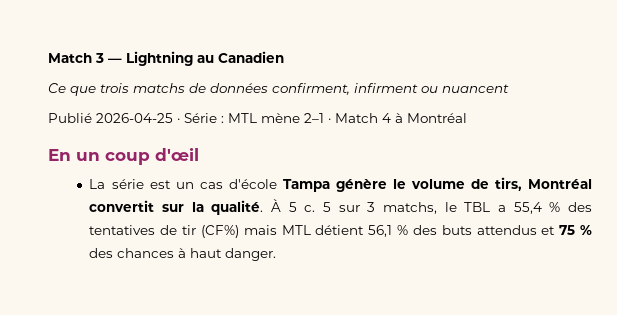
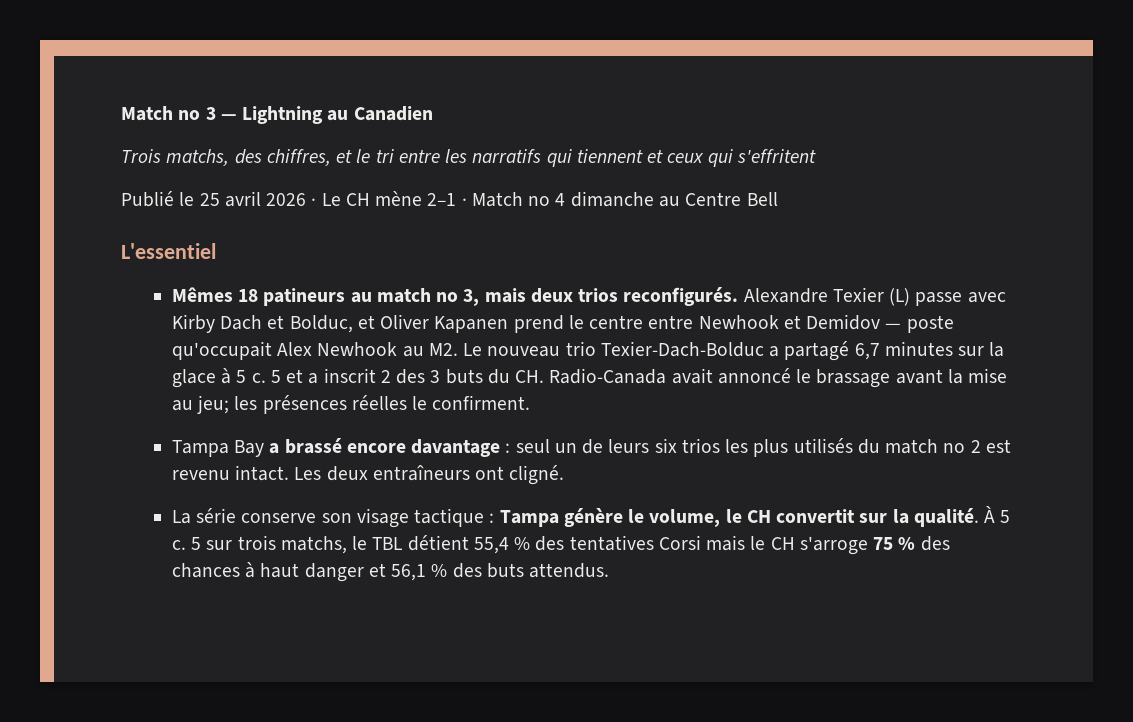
- Match 3 — Lightning au Canadien
+ Match no 3 — Lightning au Canadien
- Ce que trois matchs de données confirment, infirment ou nuancent
- Publié 2026-04-25 · Série : MTL mène 2–1 · Match 4 à Montréal
- En un coup d'œil
- La série est un cas d'école Tampa génère le volume de tirs, Montréal convertit sur la qualité.
+ Trois matchs, des chiffres, et le tri entre les narratifs qui tiennent et ceux qui s'effritent
+ Publié le 25 avril 2026 · Le CH mène 2–1 · Match no 4 dimanche au Centre Bell
+ L'essentiel
+ Mêmes 18 patineurs au match no 3, mais deux trios reconfigurés. Alexandre Texier (L) passe avec Kirby Dach et Bolduc, et Oliver Kapanen prend le centre entre Newhook et Demidov — poste qu'occupait Alex Newhook au M2. Le nouveau trio Texier-Dach-Bolduc a partagé 6,7 minutes sur la glace à 5 c. 5 et a inscrit 2 des 3 buts du CH. Radio-Canada avait annoncé le brassage avant la mise au jeu; les présences réelles le confirment.
+ Tampa Bay a brassé encore davantage : seul un de leurs six trios les plus utilisés du match no 2 est revenu intact. Les deux entraîneurs ont cligné.
+ La série conserve son visage tactique : Tampa génère le volume, le CH convertit sur la qualité.
- 5 sur 3 matchs, le TBL a 55,4 % des tentatives de tir (CF%) mais MTL détient 56,1 % des buts attendus et 75 % des chances à haut danger.
+ 5 sur trois matchs, le TBL détient 55,4 % des tentatives Corsi mais le CH s'arroge 75 % des chances à haut danger et 56,1 % des buts attendus.

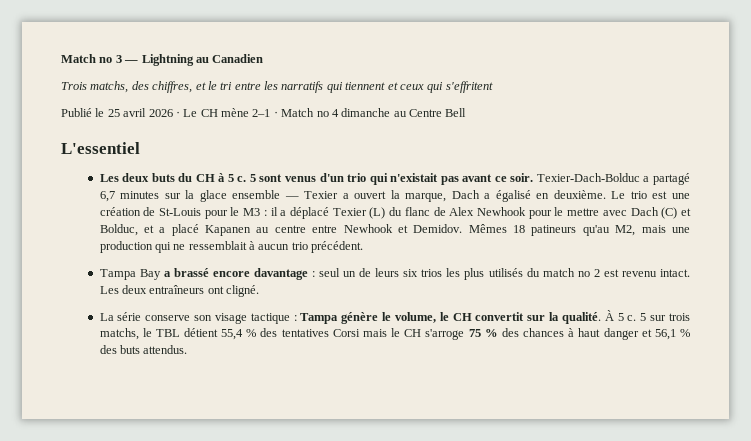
- Mêmes 18 patineurs au match no 3, mais deux trios reconfigurés. Alexandre Texier (L) passe avec Kirby Dach et Bolduc, et Oliver Kapanen prend le centre entre Newhook et Demidov — poste qu'occupait Alex Newhook au M2. Le nouveau trio Texier-Dach-Bolduc a partagé 6,7 minutes sur la glace à 5 c. 5 et a inscrit 2 des 3 buts du CH. Radio-Canada avait annoncé le brassage avant la mise au jeu; les présences réelles le confirment.
+ Les deux buts du CH à 5 c. 5 sont venus d'un trio qui n'existait pas avant ce soir. Texier-Dach-Bolduc a partagé 6,7 minutes sur la glace ensemble — Texier a ouvert la marque, Dach a égalisé en deuxième. Le trio est une création de St-Louis pour le M3 : il a déplacé Texier (L) du flanc de Alex Newhook pour le mettre avec Dach (C) et Bolduc, et a placé Kapanen au centre entre Newhook et Demidov. Mêmes 18 patineurs qu'au M2, mais une production qui ne ressemblait à aucun trio précédent.

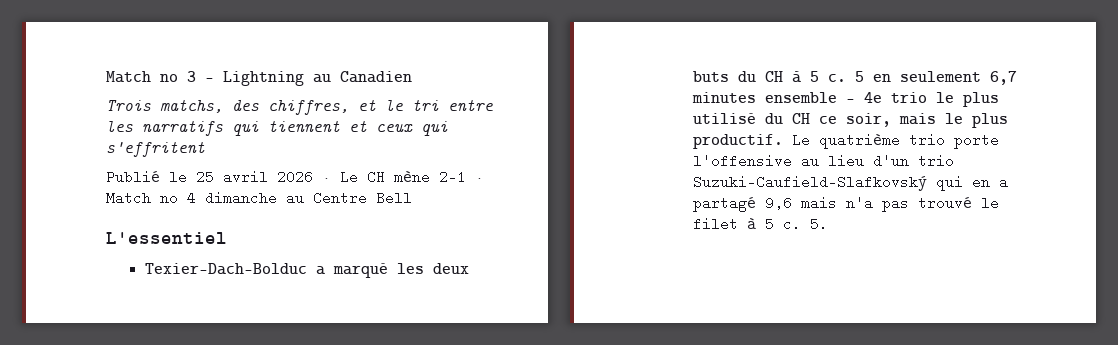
- Les deux buts du CH à 5 c.
+ Texier-Dach-Bolduc a marqué les deux buts du CH à 5 c.
- 5 sont venus d'un trio qui n'existait pas avant ce soir. Texier-Dach-Bolduc a partagé 6,7 minutes sur la glace ensemble — Texier a ouvert la marque, Dach a égalisé en deuxième. Le trio est une création de St-Louis pour le M3 : il a déplacé Texier (L) du flanc de Alex Newhook pour le mettre avec Dach (C) et Bolduc, et a placé Kapanen au centre entre Newhook et Demidov. Mêmes 18 patineurs qu'au M2, mais une production qui ne ressemblait à aucun trio précédent.
- Tampa Bay a brassé encore davantage : seul un de leurs six trios les plus utilisés du match no 2 est revenu intact. Les deux entraîneurs ont cligné.
- La série conserve son visage tactique : Tampa génère le volume, le CH convertit sur la qualité. À 5 c. 5 sur trois matchs, le TBL détient 55,4 % des tentatives Corsi mais le CH s'arroge 75 % des chances à haut danger et 56,1 % des buts attendus.
+ 5 en seulement 6,7 minutes ensemble — 4e trio le plus utilisé du CH ce soir, mais le plus productif. Le quatrième trio porte l'offensive au lieu d'un trio Suzuki-Caufield-Slafkovský qui en a partagé 9,6 mais n'a pas trouvé le filet à 5 c. 5.

